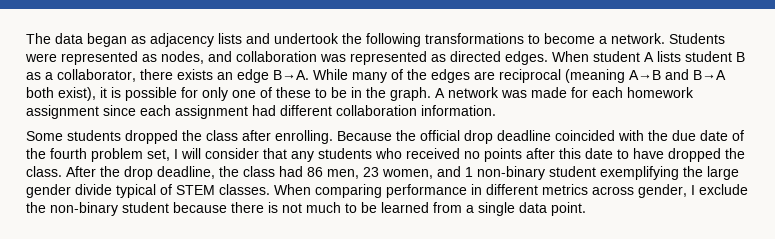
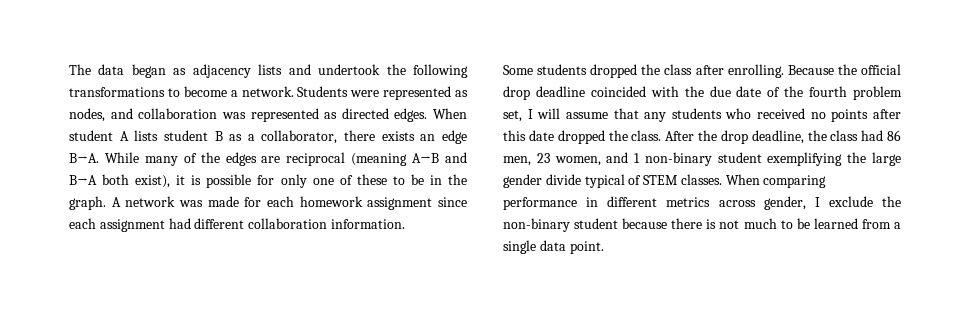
- Because the official drop deadline coincided with the due date of the fourth problem set, I will consider that any students who received no points after this date to have dropped the class.
+ Because the official drop deadline coincided with the due date of the fourth problem set, I will assume that any students who received no points after this date dropped the class.

